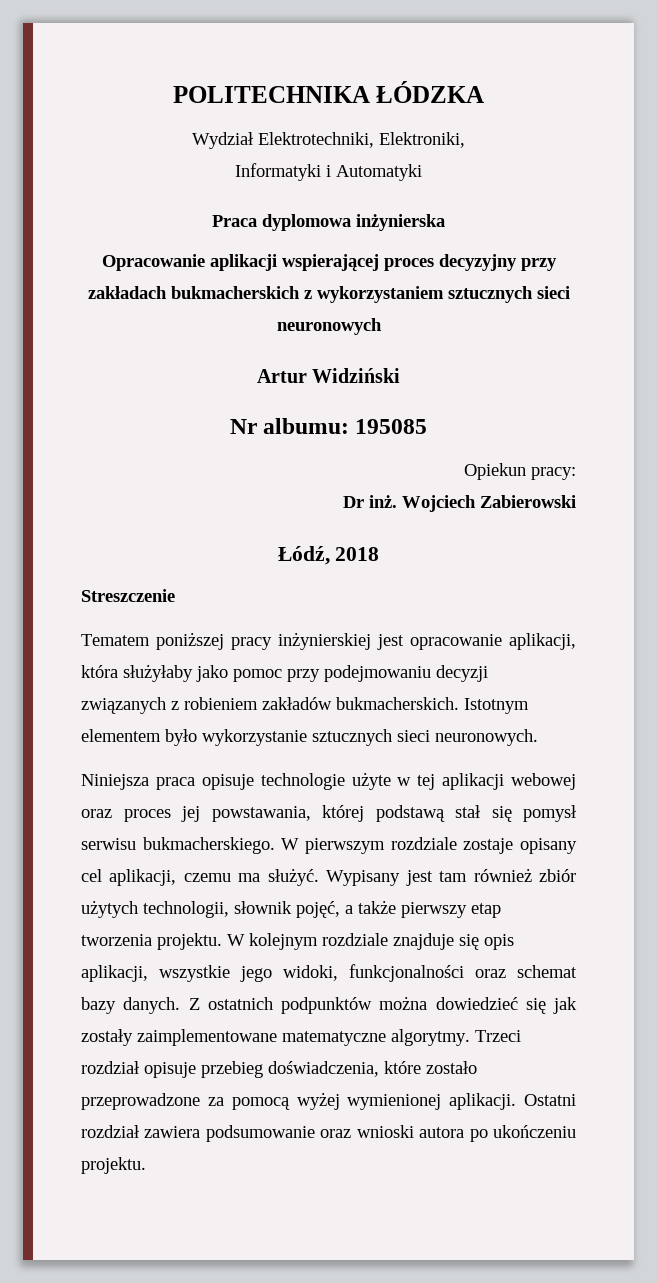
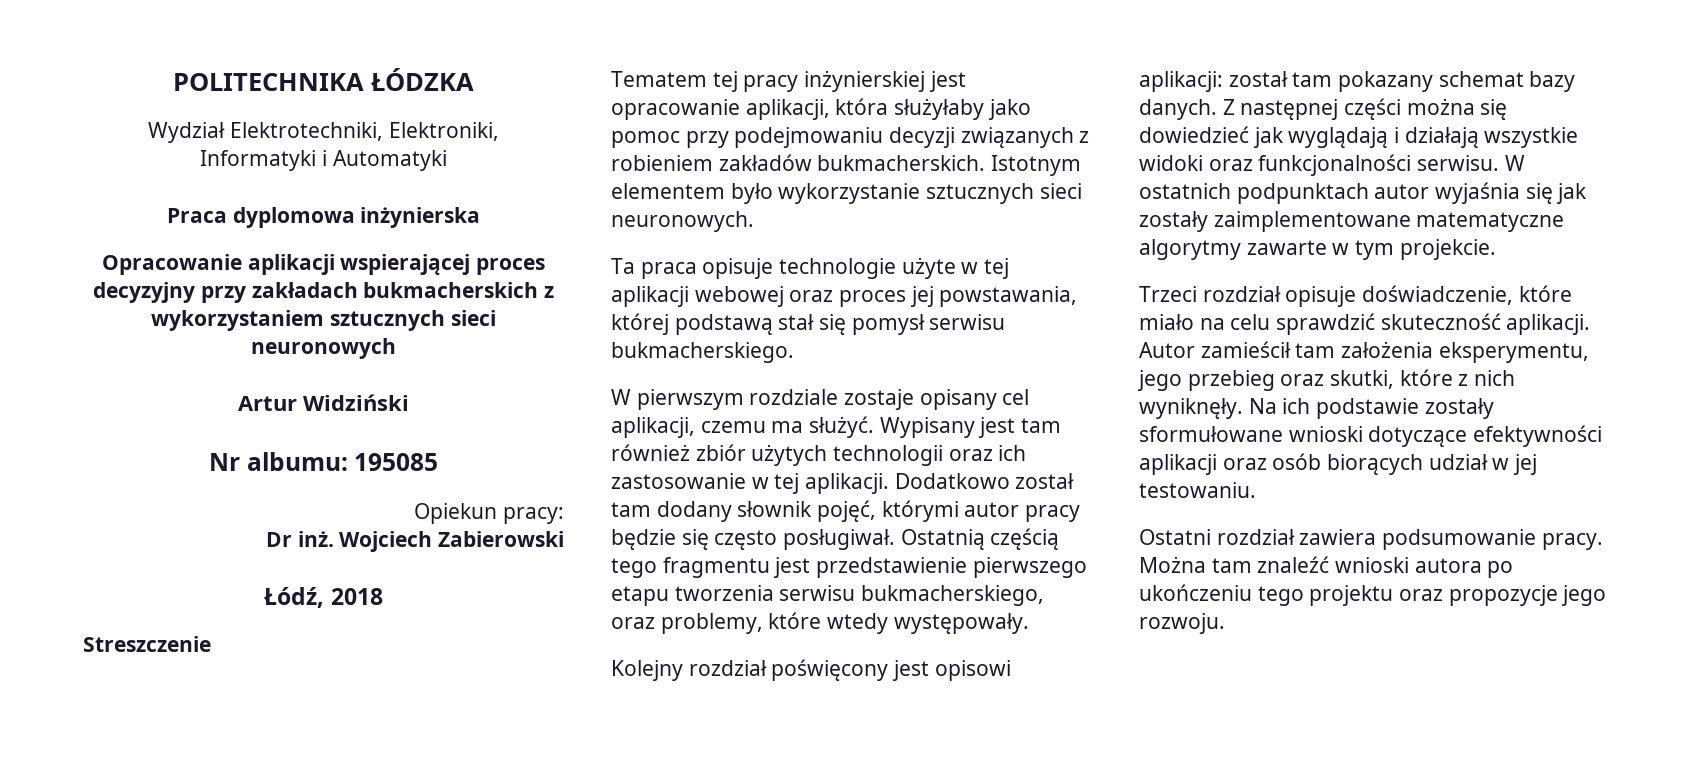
- Tematem poniższej pracy inżynierskiej jest opracowanie aplikacji, która służyłaby jako pomoc przy podejmowaniu decyzji związanych z robieniem zakładów bukmacherskich.
+ Tematem tej pracy inżynierskiej jest opracowanie aplikacji, która służyłaby jako pomoc przy podejmowaniu decyzji związanych z robieniem zakładów bukmacherskich.
- Niniejsza praca opisuje technologie użyte w tej aplikacji webowej oraz proces jej powstawania, której podstawą stał się pomysł serwisu bukmacherskiego. W pierwszym rozdziale zostaje opisany cel aplikacji, czemu ma służyć.
+ Ta praca opisuje technologie użyte w tej aplikacji webowej oraz proces jej powstawania, której podstawą stał się pomysł serwisu bukmacherskiego.
+ W pierwszym rozdziale zostaje opisany cel aplikacji, czemu ma służyć.
- Wypisany jest tam również zbiór użytych technologii, słownik pojęć, a także pierwszy etap tworzenia projektu. W kolejnym rozdziale znajduje się opis aplikacji, wszystkie jego widoki, funkcjonalności oraz schemat bazy danych. Z ostatnich podpunktów można dowiedzieć się jak zostały zaimplementowane matematyczne algorytmy. Trzeci rozdział opisuje przebieg doświadczenia, które zostało przeprowadzone za pomocą wyżej wymienionej aplikacji. Ostatni rozdział zawiera podsumowanie oraz wnioski autora po ukończeniu projektu.
+ Wypisany jest tam również zbiór użytych technologii oraz ich zastosowanie w tej aplikacji. Dodatkowo został tam dodany słownik pojęć, którymi autor pracy będzie się często posługiwał. Ostatnią częścią tego fragmentu jest przedstawienie pierwszego etapu tworzenia serwisu bukmacherskiego, oraz problemy, które wtedy występowały.
+ Kolejny rozdział poświęcony jest opisowi aplikacji: został tam pokazany schemat bazy danych. Z następnej części można się dowiedzieć jak wyglądają i działają wszystkie widoki oraz funkcjonalności serwisu. W ostatnich podpunktach autor wyjaśnia się jak zostały zaimplementowane matematyczne algorytmy zawarte w tym projekcie.
+ Trzeci rozdział opisuje doświadczenie, które miało na celu sprawdzić skuteczność aplikacji. Autor zamieścił tam założenia eksperymentu, jego przebieg oraz skutki, które z nich wyniknęły. Na ich podstawie zostały sformułowane wnioski dotyczące efektywności aplikacji oraz osób biorących udział w jej testowaniu.
+ Ostatni rozdział zawiera podsumowanie pracy. Można tam znaleźć wnioski autora po ukończeniu tego projektu oraz propozycje jego rozwoju.

